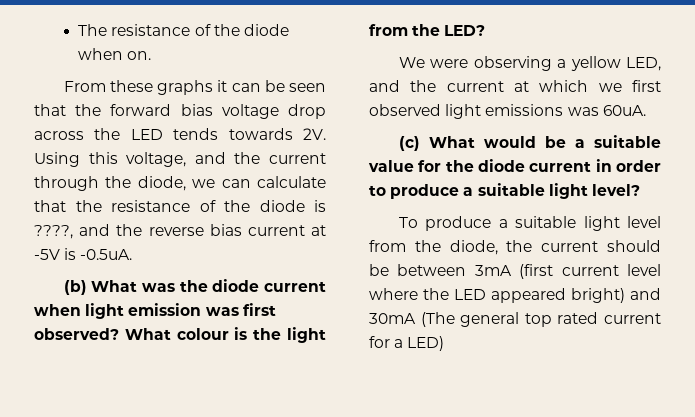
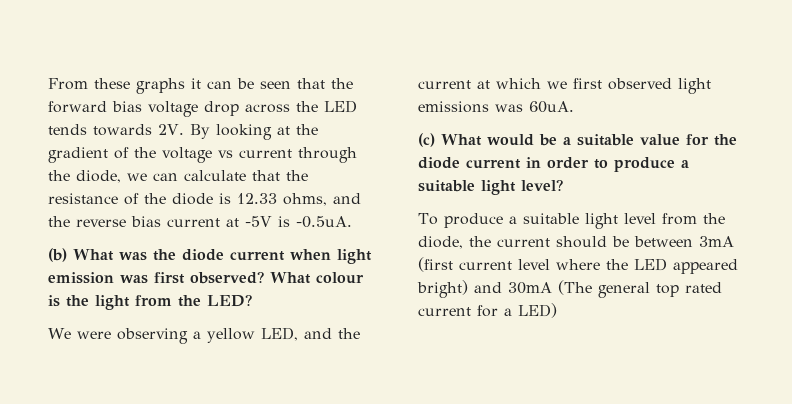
- The resistance of the diode when on.
- Using this voltage, and the current through the diode, we can calculate that the resistance of the diode is ????, and the reverse bias current at -5V is -0.5uA.
+ By looking at the gradient of the voltage vs current through the diode, we can calculate that the resistance of the diode is 12.33 ohms, and the reverse bias current at -5V is -0.5uA.

